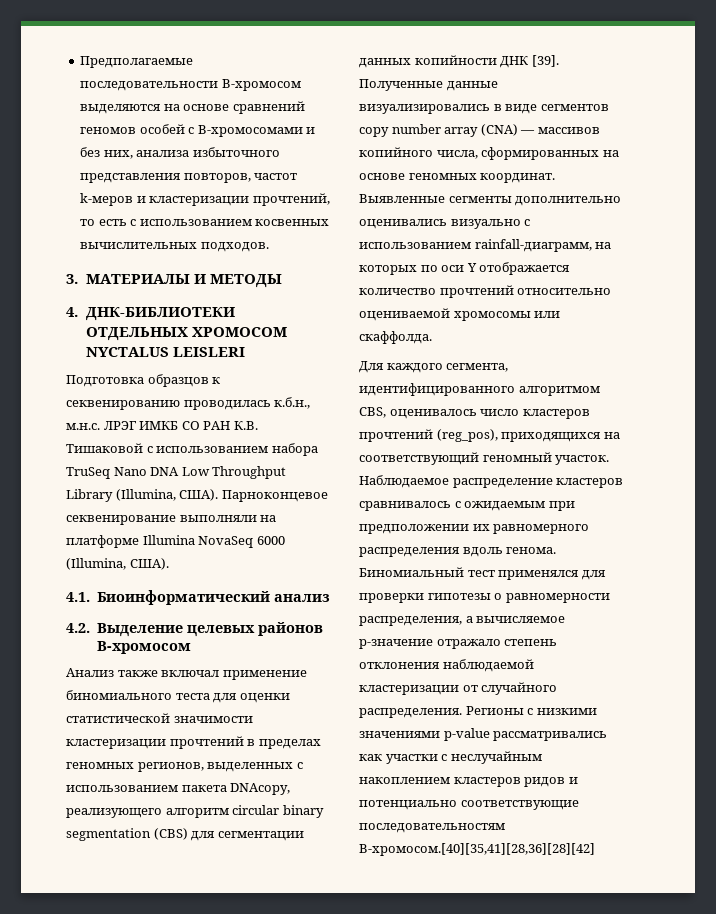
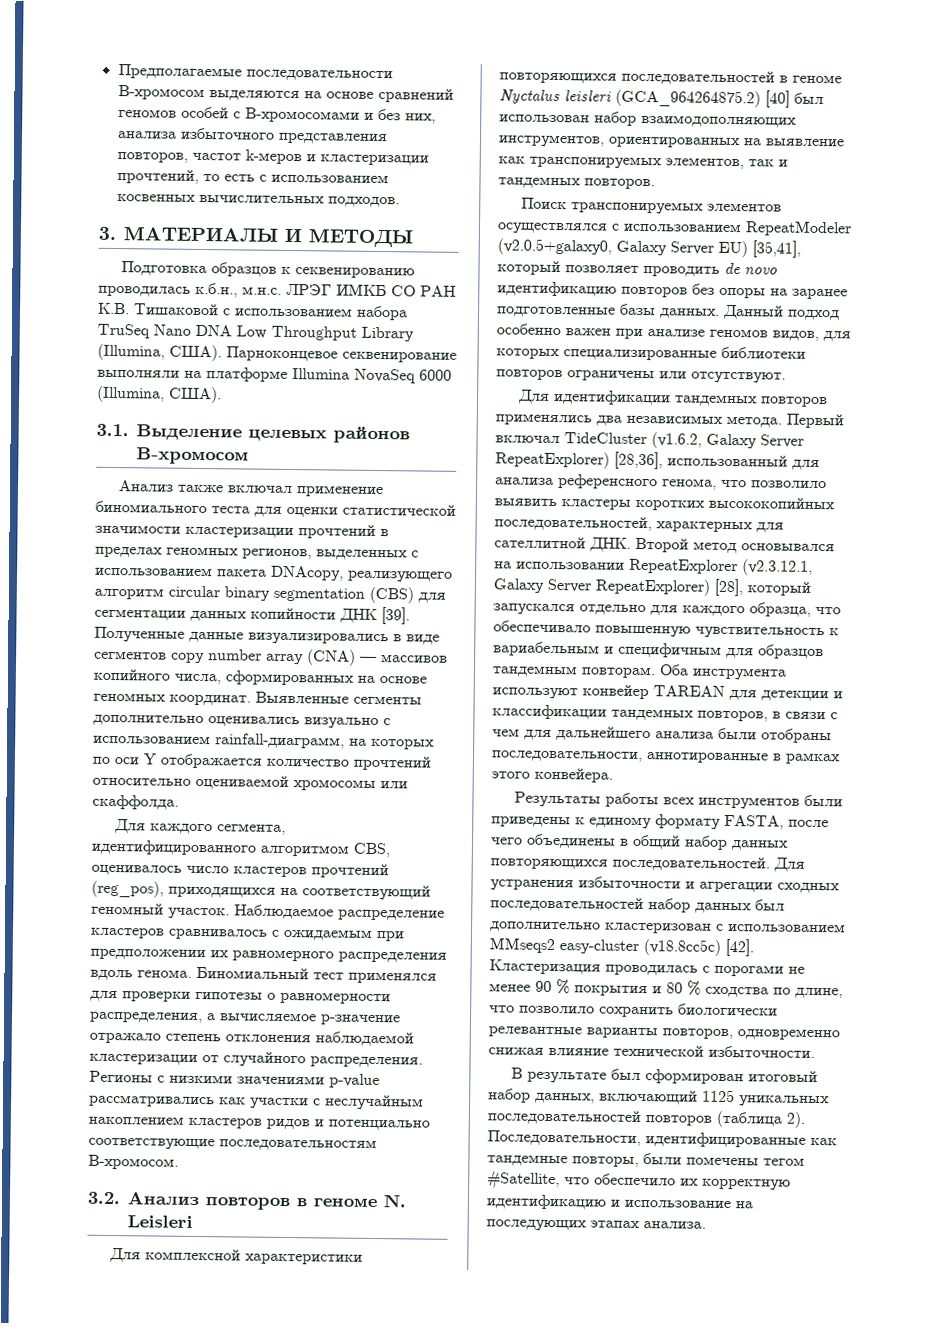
- 4. ДНК-БИБЛИОТЕКИ ОТДЕЛЬНЫХ ХРОМОСОМ NYCTALUS LEISLERI
- 4.1. Биоинформатический анализ
- 4.2. Выделение целевых районов B-хромосом
+ 3.1. Выделение целевых районов B-хромосом
- Регионы с низкими значениями p-value рассматривались как участки с неслучайным накоплением кластеров ридов и потенциально соответствующие последовательностям B-хромосом.[40][35,41][28,36][28][42]
+ Регионы с низкими значениями p-value рассматривались как участки с неслучайным накоплением кластеров ридов и потенциально соответствующие последовательностям B-хромосом.
+ 3.2. Анализ повторов в геноме N. Leisleri
+ Для комплексной характеристики повторяющихся последовательностей в геноме Nyctalus leisleri (GCA_964264875.2) [40] был использован набор взаимодополняющих инструментов, ориентированных на выявление как транспонируемых элементов, так и тандемных повторов.
+ Поиск транспонируемых элементов осуществлялся с использованием RepeatModeler (v2.0.5+galaxy0, Galaxy Server EU) [35,41], который позволяет проводить de novo идентификацию повторов без опоры на заранее подготовленные базы данных. Данный подход особенно важен при анализе геномов видов, для которых специализированные библиотеки повторов ограничены или отсутствуют.
+ Для идентификации тандемных повторов применялись два независимых метода. Первый включал TideCluster (v1.6.2, Galaxy Server RepeatExplorer) [28,36], использованный для анализа референсного генома, что позволило выявить кластеры коротких высококопийных последовательностей, характерных для сателлитной ДНК. Второй метод основывался на использовании RepeatExplorer (v2.3.12.1, Galaxy Server RepeatExplorer) [28], который запускался отдельно для каждого образца, что обеспечивало повышенную чувствительность к вариабельным и специфичным для образцов тандемным повторам. Оба инструмента используют конвейер TAREAN для детекции и классификации тандемных повторов, в связи с чем для дальнейшего анализа были отобраны последовательности, аннотированные в рамках этого конвейера.
+ Результаты работы всех инструментов были приведены к единому формату FASTA, после чего объединены в общий набор данных повторяющихся последовательностей. Для устранения избыточности и агрегации сходных последовательностей набор данных был дополнительно кластеризован с использованием MMseqs2 easy-cluster (v18.8cc5c) [42]. Кластеризация проводилась с порогами не менее 90 % покрытия и 80 % сходства по длине, что позволило сохранить биологически релевантные варианты повторов, одновременно снижая влияние технической избыточности.
+ В результате был сформирован итоговый набор данных, включающий 1125 уникальных последовательностей повторов (таблица 2). Последовательности, идентифицированные как тандемные повторы, были помечены тегом #Satellite, что обеспечило их корректную идентификацию и использование на последующих этапах анализа.

